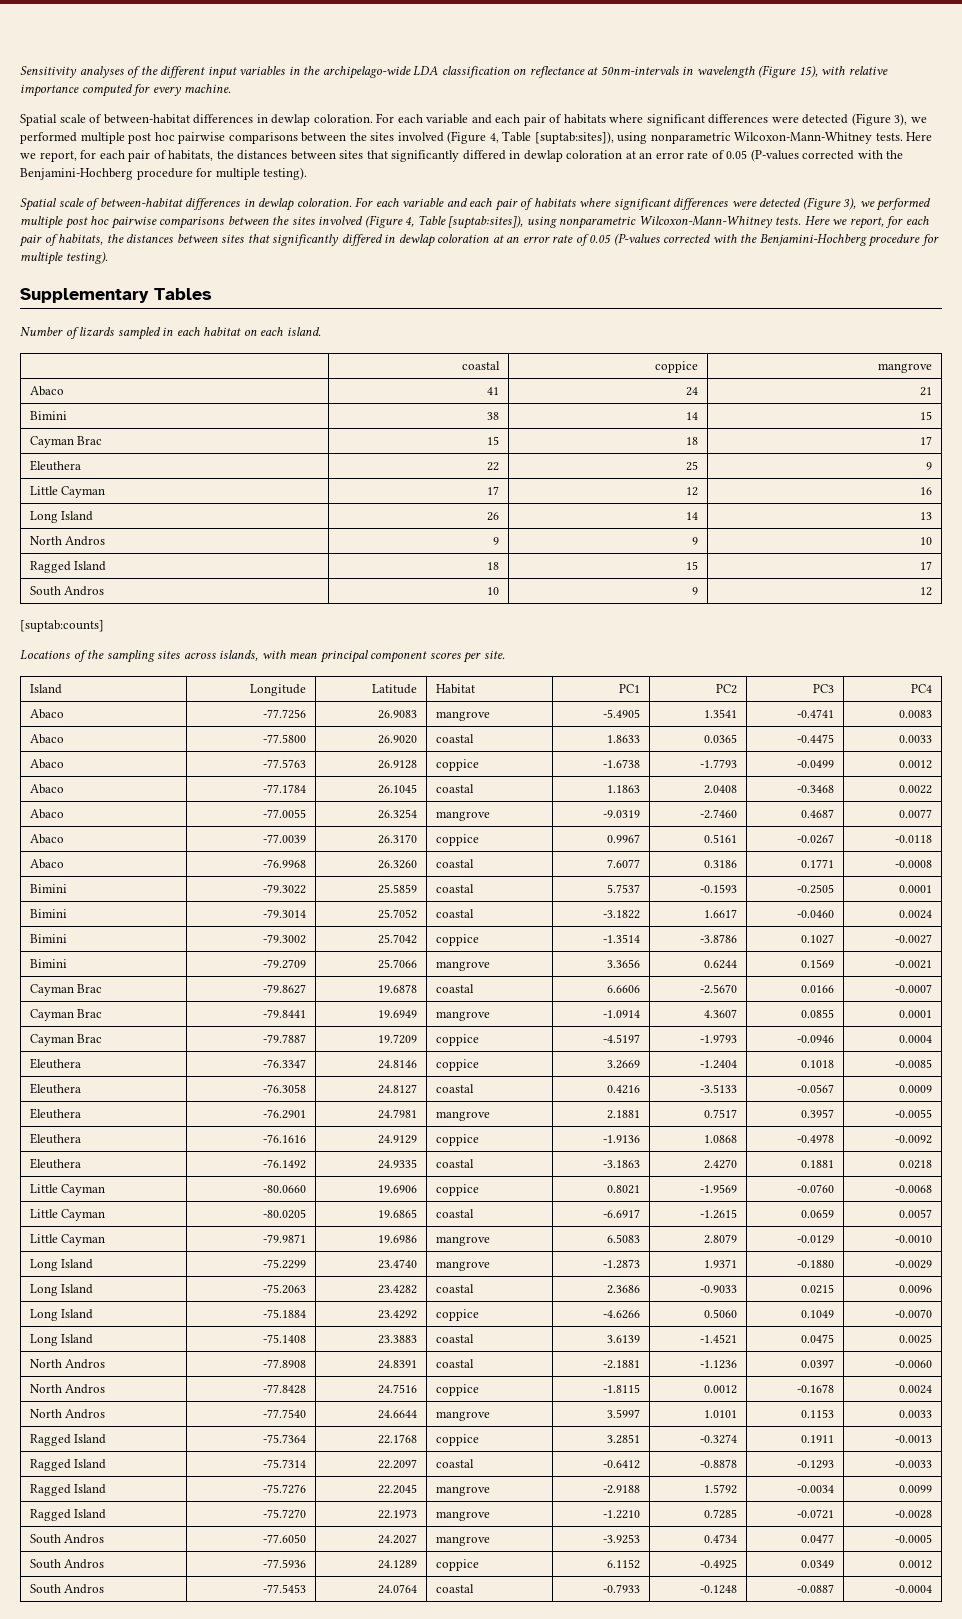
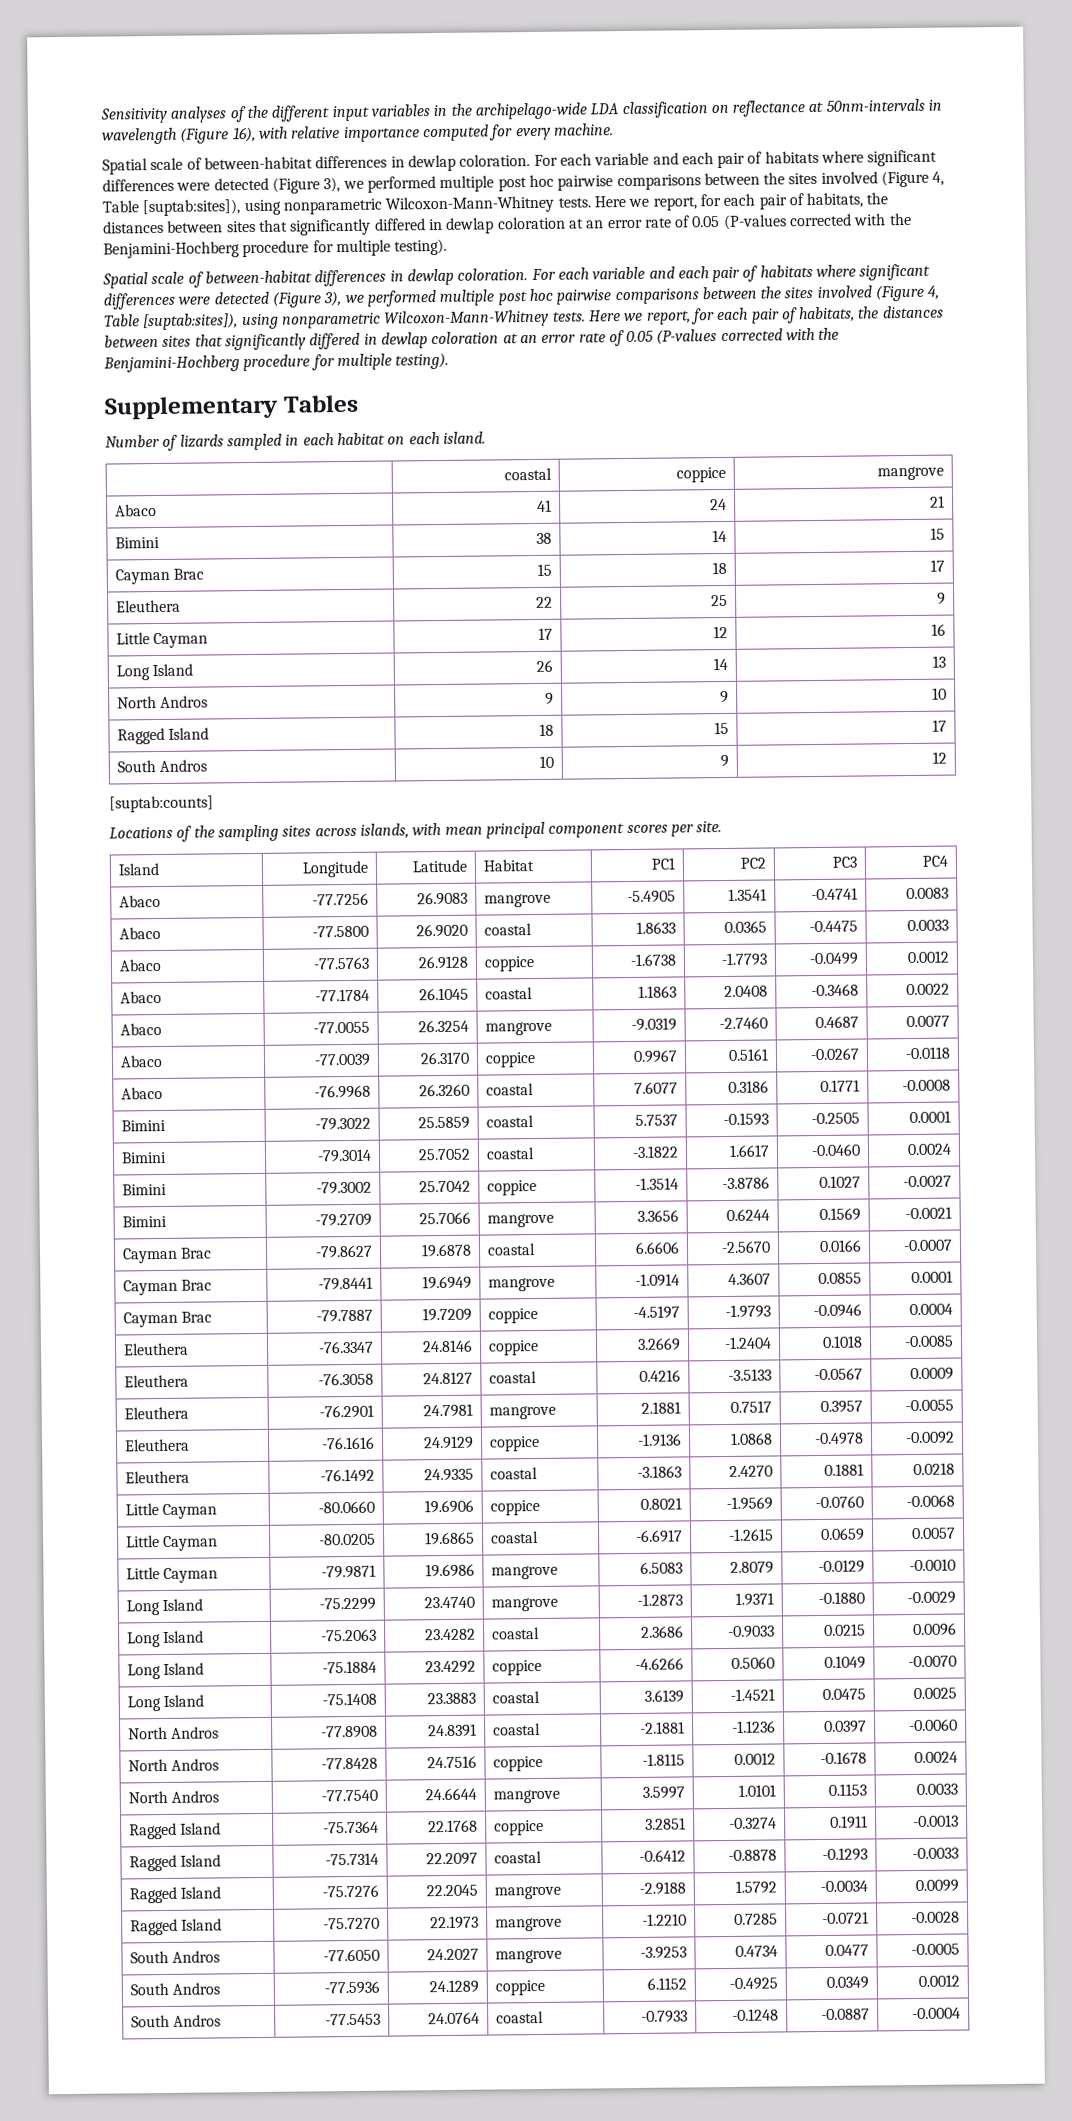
- Sensitivity analyses of the different input variables in the archipelago-wide LDA classification on reflectance at 50nm-intervals in wavelength (Figure 15), with relative importance computed for every machine.
+ Sensitivity analyses of the different input variables in the archipelago-wide LDA classification on reflectance at 50nm-intervals in wavelength (Figure 16), with relative importance computed for every machine.

